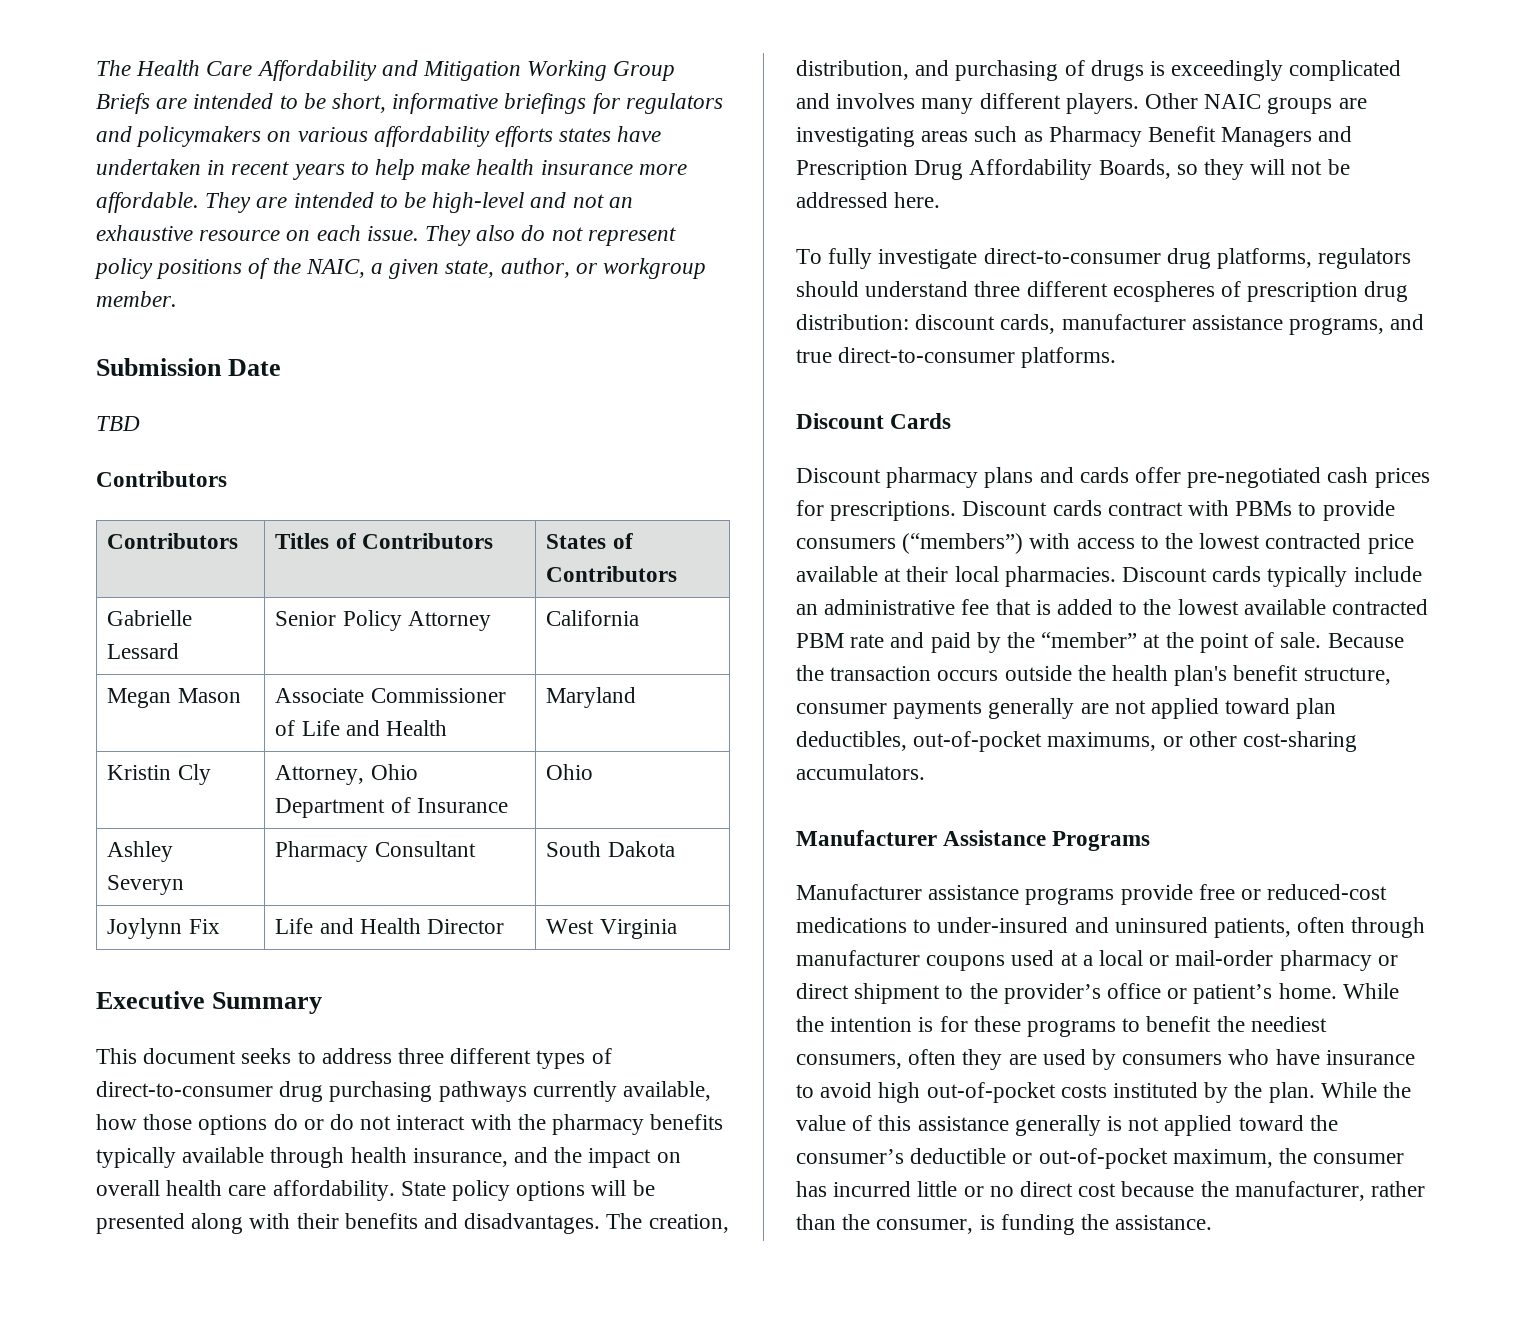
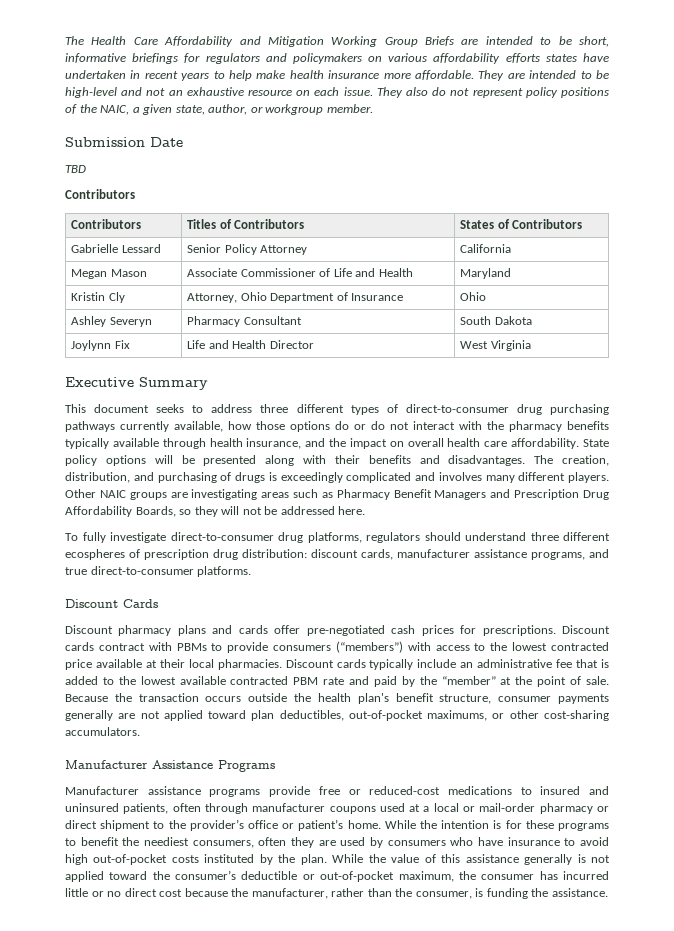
- Manufacturer assistance programs provide free or reduced-cost medications to under-insured and uninsured patients, often through manufacturer coupons used at a local or mail-order pharmacy or direct shipment to the provider’s office or patient’s home.
+ Manufacturer assistance programs provide free or reduced-cost medications to insured and uninsured patients, often through manufacturer coupons used at a local or mail-order pharmacy or direct shipment to the provider’s office or patient’s home.

